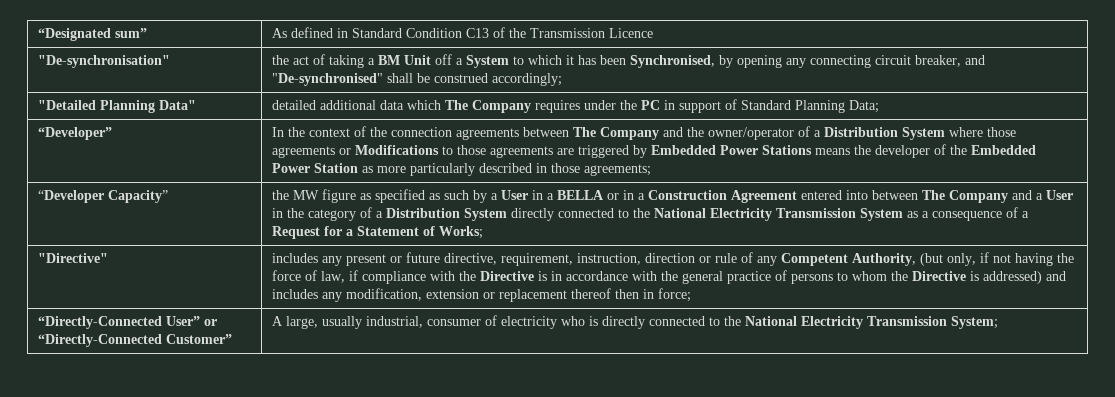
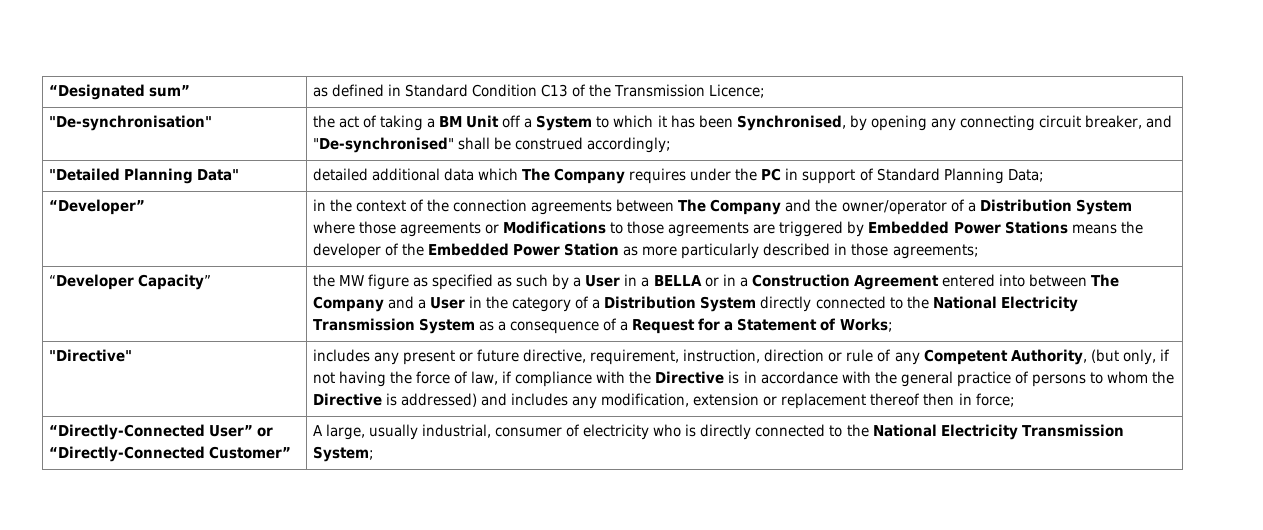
- “Designated sum” | As defined in Standard Condition C13 of the Transmission Licence
+ “Designated sum” | as defined in Standard Condition C13 of the Transmission Licence;
- In the context of the connection agreements between The Company and the owner/operator of a Distribution System where those agreements or Modifications to those agreements are triggered by Embedded Power Stations means the developer of the Embedded Power Station as more particularly described in those agreements;
+ in the context of the connection agreements between The Company and the owner/operator of a Distribution System where those agreements or Modifications to those agreements are triggered by Embedded Power Stations means the developer of the Embedded Power Station as more particularly described in those agreements;

